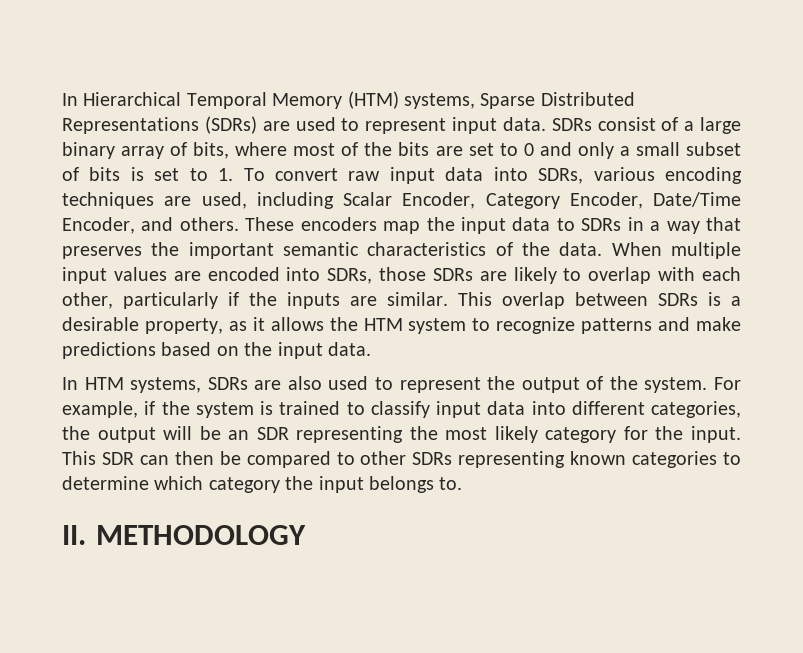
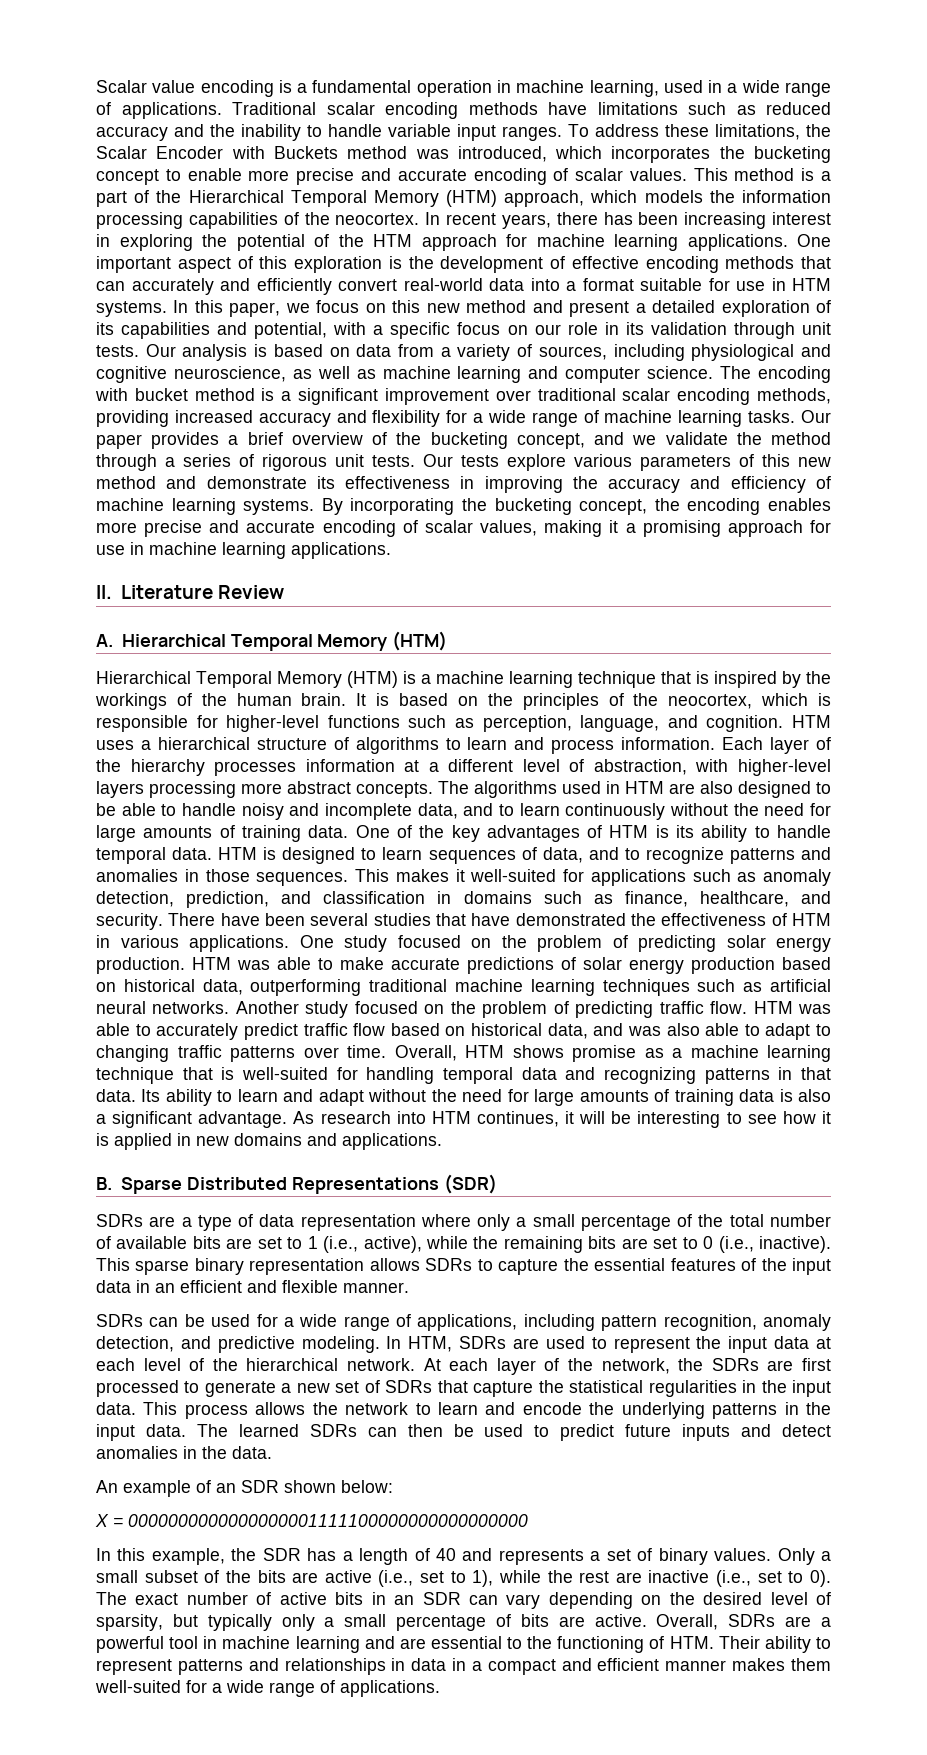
- In Hierarchical Temporal Memory (HTM) systems, Sparse Distributed Representations (SDRs) are used to represent input data. SDRs consist of a large binary array of bits, where most of the bits are set to 0 and only a small subset of bits is set to 1. To convert raw input data into SDRs, various encoding techniques are used, including Scalar Encoder, Category Encoder, Date/Time Encoder, and others. These encoders map the input data to SDRs in a way that preserves the important semantic characteristics of the data. When multiple input values are encoded into SDRs, those SDRs are likely to overlap with each other, particularly if the inputs are similar. This overlap between SDRs is a desirable property, as it allows the HTM system to recognize patterns and make predictions based on the input data.
- In HTM systems, SDRs are also used to represent the output of the system. For example, if the system is trained to classify input data into different categories, the output will be an SDR representing the most likely category for the input. This SDR can then be compared to other SDRs representing known categories to determine which category the input belongs to.
- II. METHODOLOGY
+ Scalar value encoding is a fundamental operation in machine learning, used in a wide range of applications. Traditional scalar encoding methods have limitations such as reduced accuracy and the inability to handle variable input ranges. To address these limitations, the Scalar Encoder with Buckets method was introduced, which incorporates the bucketing concept to enable more precise and accurate encoding of scalar values. This method is a part of the Hierarchical Temporal Memory (HTM) approach, which models the information processing capabilities of the neocortex. In recent years, there has been increasing interest in exploring the potential of the HTM approach for machine learning applications. One important aspect of this exploration is the development of effective encoding methods that can accurately and efficiently convert real-world data into a format suitable for use in HTM systems. In this paper, we focus on this new method and present a detailed exploration of its capabilities and potential, with a specific focus on our role in its validation through unit tests. Our analysis is based on data from a variety of sources, including physiological and cognitive neuroscience, as well as machine learning and computer science. The encoding with bucket method is a significant improvement over traditional scalar encoding methods, providing increased accuracy and flexibility for a wide range of machine learning tasks. Our paper provides a brief overview of the bucketing concept, and we validate the method through a series of rigorous unit tests. Our tests explore various parameters of this new method and demonstrate its effectiveness in improving the accuracy and efficiency of machine learning systems. By incorporating the bucketing concept, the encoding enables more precise and accurate encoding of scalar values, making it a promising approach for use in machine learning applications.
+ II. Literature Review
+ A. Hierarchical Temporal Memory (HTM)
+ Hierarchical Temporal Memory (HTM) is a machine learning technique that is inspired by the workings of the human brain. It is based on the principles of the neocortex, which is responsible for higher-level functions such as perception, language, and cognition. HTM uses a hierarchical structure of algorithms to learn and process information. Each layer of the hierarchy processes information at a different level of abstraction, with higher-level layers processing more abstract concepts. The algorithms used in HTM are also designed to be able to handle noisy and incomplete data, and to learn continuously without the need for large amounts of training data. One of the key advantages of HTM is its ability to handle temporal data. HTM is designed to learn sequences of data, and to recognize patterns and anomalies in those sequences. This makes it well-suited for applications such as anomaly detection, prediction, and classification in domains such as finance, healthcare, and security. There have been several studies that have demonstrated the effectiveness of HTM in various applications. One study focused on the problem of predicting solar energy production. HTM was able to make accurate predictions of solar energy production based on historical data, outperforming traditional machine learning techniques such as artificial neural networks. Another study focused on the problem of predicting traffic flow. HTM was able to accurately predict traffic flow based on historical data, and was also able to adapt to changing traffic patterns over time. Overall, HTM shows promise as a machine learning technique that is well-suited for handling temporal data and recognizing patterns in that data. Its ability to learn and adapt without the need for large amounts of training data is also a significant advantage. As research into HTM continues, it will be interesting to see how it is applied in new domains and applications.
+ B. Sparse Distributed Representations (SDR)
+ SDRs are a type of data representation where only a small percentage of the total number of available bits are set to 1 (i.e., active), while the remaining bits are set to 0 (i.e., inactive). This sparse binary representation allows SDRs to capture the essential features of the input data in an efficient and flexible manner.
+ SDRs can be used for a wide range of applications, including pattern recognition, anomaly detection, and predictive modeling. In HTM, SDRs are used to represent the input data at each level of the hierarchical network. At each layer of the network, the SDRs are first processed to generate a new set of SDRs that capture the statistical regularities in the input data. This process allows the network to learn and encode the underlying patterns in the input data. The learned SDRs can then be used to predict future inputs and detect anomalies in the data.
+ An example of an SDR shown below:
+ X = 0000000000000000001111100000000000000000
+ In this example, the SDR has a length of 40 and represents a set of binary values. Only a small subset of the bits are active (i.e., set to 1), while the rest are inactive (i.e., set to 0). The exact number of active bits in an SDR can vary depending on the desired level of sparsity, but typically only a small percentage of bits are active. Overall, SDRs are a powerful tool in machine learning and are essential to the functioning of HTM. Their ability to represent patterns and relationships in data in a compact and efficient manner makes them well-suited for a wide range of applications.

